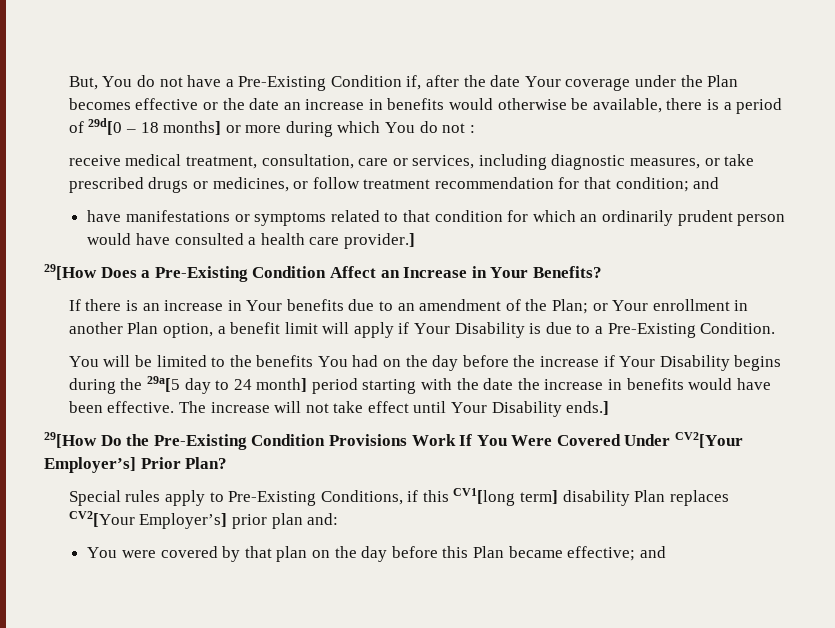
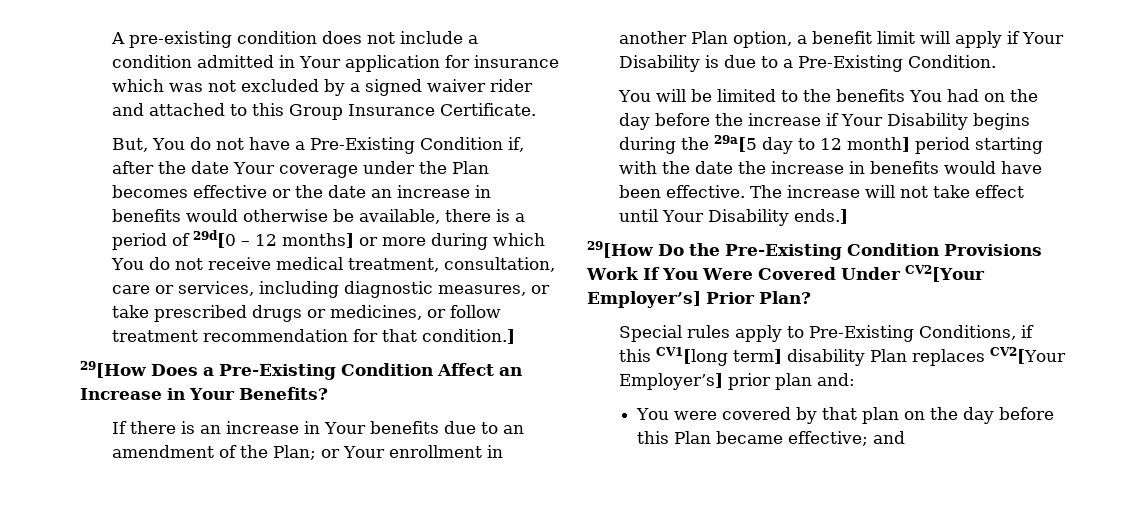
+ A pre-existing condition does not include a condition admitted in Your application for insurance which was not excluded by a signed waiver rider and attached to this Group Insurance Certificate.
- But, You do not have a Pre-Existing Condition if, after the date Your coverage under the Plan becomes effective or the date an increase in benefits would otherwise be available, there is a period of 29d[0 – 18 months] or more during which You do not :
- receive medical treatment, consultation, care or services, including diagnostic measures, or take prescribed drugs or medicines, or follow treatment recommendation for that condition; and
- have manifestations or symptoms related to that condition for which an ordinarily prudent person would have consulted a health care provider.]
+ But, You do not have a Pre-Existing Condition if, after the date Your coverage under the Plan becomes effective or the date an increase in benefits would otherwise be available, there is a period of 29d[0 – 12 months] or more during which You do not receive medical treatment, consultation, care or services, including diagnostic measures, or take prescribed drugs or medicines, or follow treatment recommendation for that condition.]
- You will be limited to the benefits You had on the day before the increase if Your Disability begins during the 29a[5 day to 24 month] period starting with the date the increase in benefits would have been effective.
+ You will be limited to the benefits You had on the day before the increase if Your Disability begins during the 29a[5 day to 12 month] period starting with the date the increase in benefits would have been effective.

